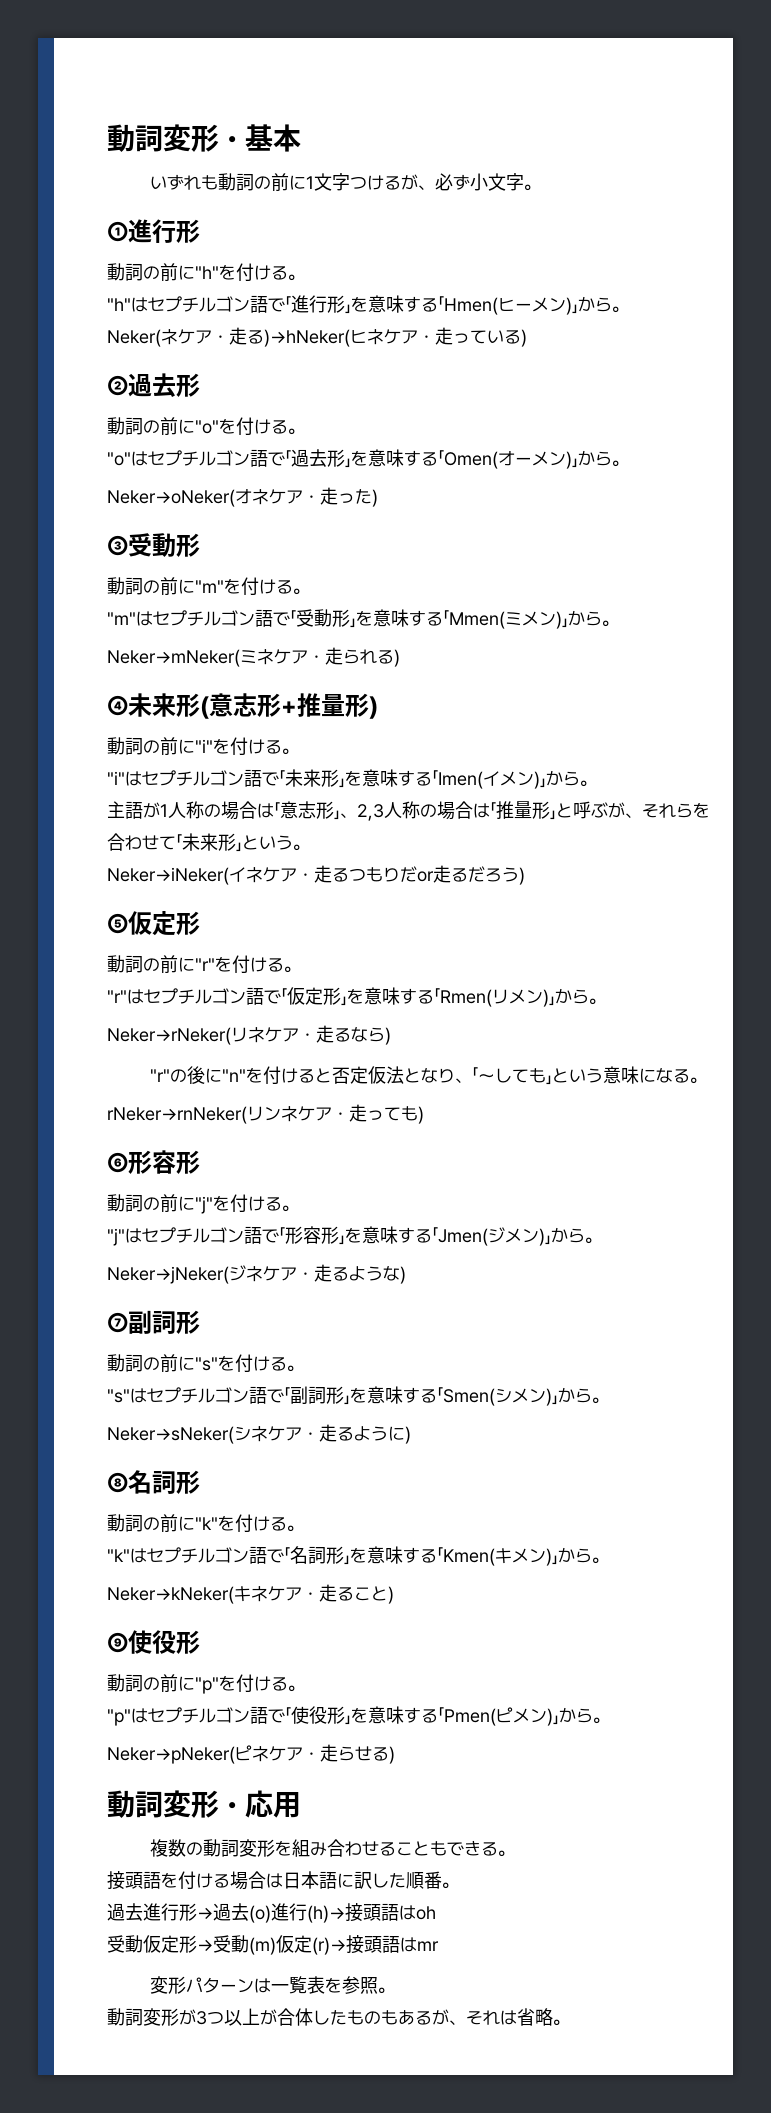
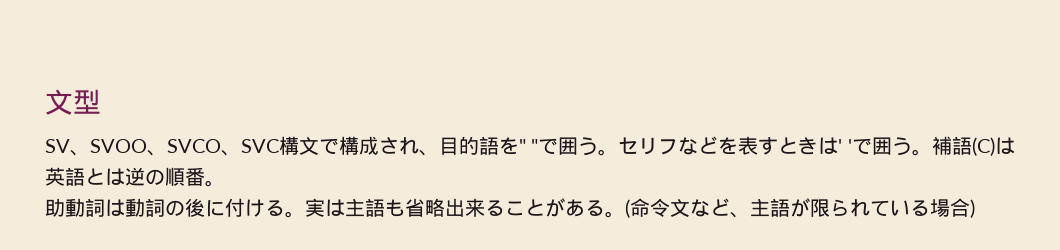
- 動詞変形・基本
- いずれも動詞の前に1文字つけるが、必ず小文字。
- ①進行形
- 動詞の前に"h"を付ける。
- "h"はセプチルゴン語で「進行形」を意味する「Hmen(ヒーメン)」から。
- Neker(ネケア・走る)→hNeker(ヒネケア・走っている)
- ②過去形
- 動詞の前に"o"を付ける。
- "o"はセプチルゴン語で「過去形」を意味する「Omen(オーメン)」から。
- Neker→oNeker(オネケア・走った)
- ③受動形
- 動詞の前に"m"を付ける。
- "m"はセプチルゴン語で「受動形」を意味する「Mmen(ミメン)」から。
- Neker→mNeker(ミネケア・走られる)
- ④未来形(意志形+推量形)
- 動詞の前に"i"を付ける。
- "i"はセプチルゴン語で「未来形」を意味する「Imen(イメン)」から。
- 主語が1人称の場合は「意志形」、2,3人称の場合は「推量形」と呼ぶが、それらを合わせて「未来形」という。
- Neker→iNeker(イネケア・走るつもりだor走るだろう)
- ⑤仮定形
- 動詞の前に"r"を付ける。
- "r"はセプチルゴン語で「仮定形」を意味する「Rmen(リメン)」から。
- Neker→rNeker(リネケア・走るなら)
- "r"の後に"n"を付けると否定仮法となり、「～しても」という意味になる。
- rNeker→rnNeker(リンネケア・走っても)
- ⑥形容形
- 動詞の前に"j"を付ける。
- "j"はセプチルゴン語で「形容形」を意味する「Jmen(ジメン)」から。
- Neker→jNeker(ジネケア・走るような)
- ⑦副詞形
- 動詞の前に"s"を付ける。
- "s"はセプチルゴン語で「副詞形」を意味する「Smen(シメン)」から。
- Neker→sNeker(シネケア・走るように)
- ⑧名詞形
- 動詞の前に"k"を付ける。
- "k"はセプチルゴン語で「名詞形」を意味する「Kmen(キメン)」から。
- Neker→kNeker(キネケア・走ること)
- ⑨使役形
- 動詞の前に"p"を付ける。
- "p"はセプチルゴン語で「使役形」を意味する「Pmen(ピメン)」から。
- Neker→pNeker(ピネケア・走らせる)
- 動詞変形・応用
- 複数の動詞変形を組み合わせることもできる。
- 接頭語を付ける場合は日本語に訳した順番。
- 過去進行形→過去(o)進行(h)→接頭語はoh
- 受動仮定形→受動(m)仮定(r)→接頭語はmr
- 変形パターンは一覧表を参照。
- 動詞変形が3つ以上が合体したものもあるが、それは省略。
+ 文型
+ SV、SVOO、SVCO、SVC構文で構成され、目的語を" "で囲う。セリフなどを表すときは' 'で囲う。補語(C)は英語とは逆の順番。
+ 助動詞は動詞の後に付ける。実は主語も省略出来ることがある。(命令文など、主語が限られている場合)

